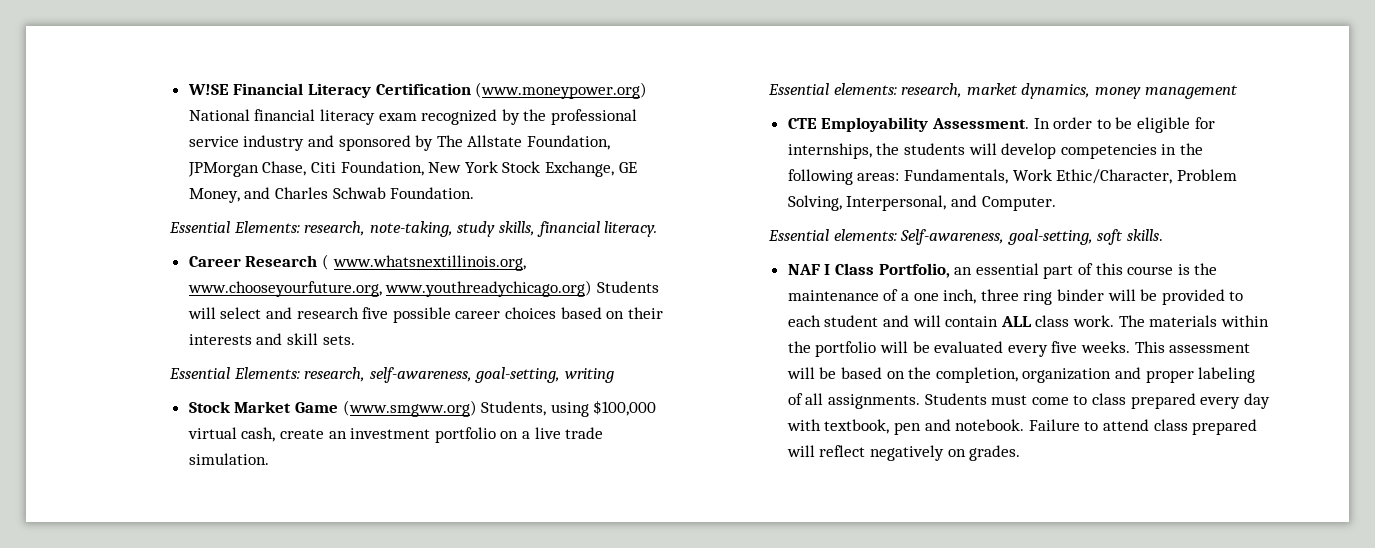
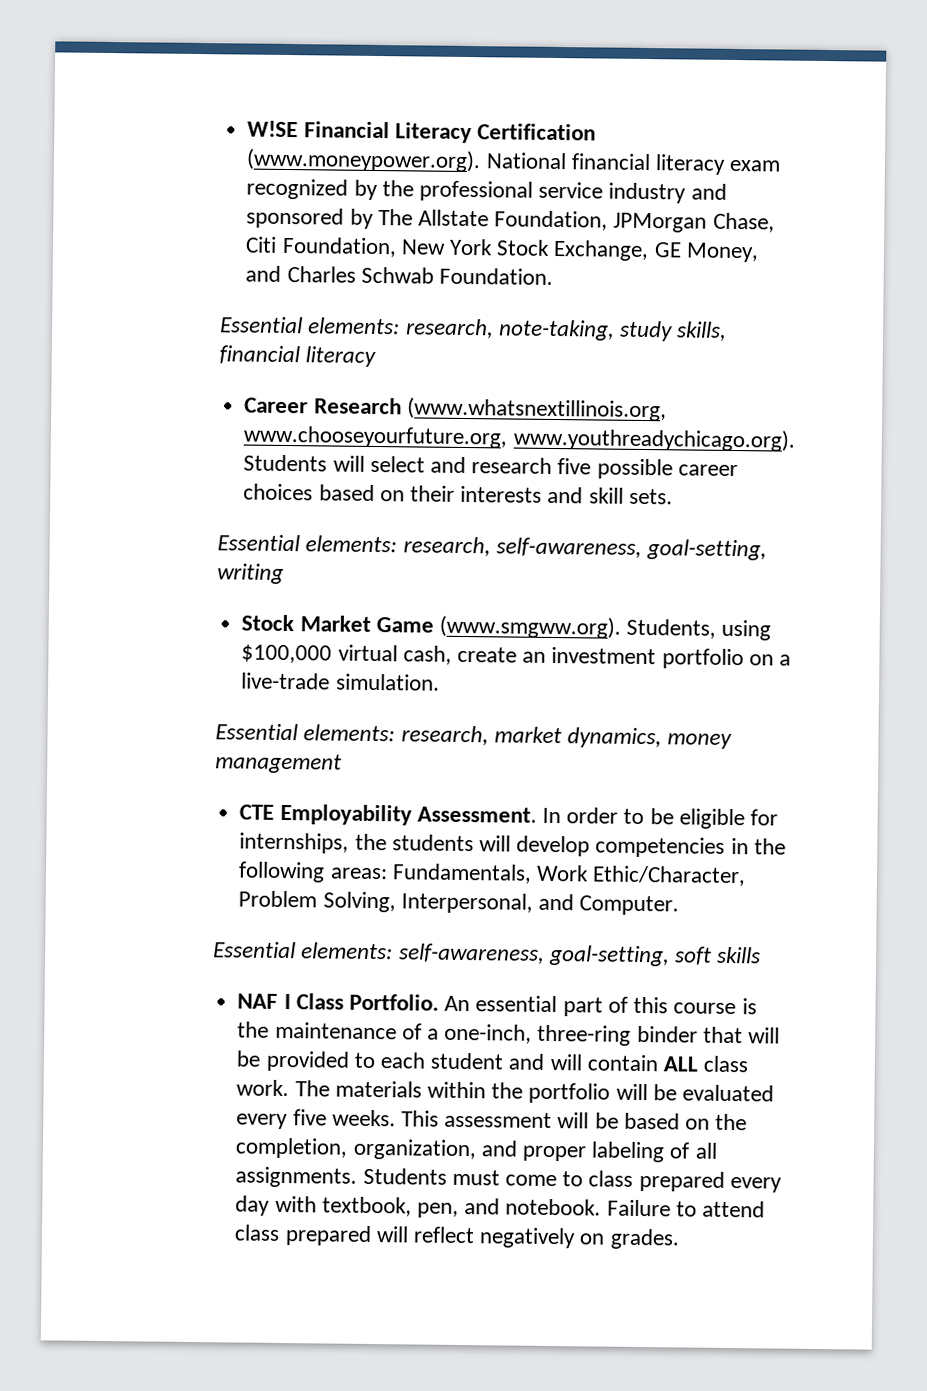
- W!SE Financial Literacy Certification (www.moneypower.org) National financial literacy exam recognized by the professional service industry and sponsored by The Allstate Foundation, JPMorgan Chase, Citi Foundation, New York Stock Exchange, GE Money, and Charles Schwab Foundation.
+ W!SE Financial Literacy Certification (www.moneypower.org). National financial literacy exam recognized by the professional service industry and sponsored by The Allstate Foundation, JPMorgan Chase, Citi Foundation, New York Stock Exchange, GE Money, and Charles Schwab Foundation.
- Essential Elements: research, note-taking, study skills, financial literacy.
+ Essential elements: research, note-taking, study skills, financial literacy
- Career Research ( www.whatsnextillinois.org, www.chooseyourfuture.org, www.youthreadychicago.org) Students will select and research five possible career choices based on their interests and skill sets.
+ Career Research (www.whatsnextillinois.org, www.chooseyourfuture.org, www.youthreadychicago.org). Students will select and research five possible career choices based on their interests and skill sets.
- Essential Elements: research, self-awareness, goal-setting, writing
+ Essential elements: research, self-awareness, goal-setting, writing
- Stock Market Game (www.smgww.org) Students, using $100,000 virtual cash, create an investment portfolio on a live trade simulation.
+ Stock Market Game (www.smgww.org). Students, using $100,000 virtual cash, create an investment portfolio on a live-trade simulation.
- Essential elements: Self-awareness, goal-setting, soft skills.
+ Essential elements: self-awareness, goal-setting, soft skills
- NAF I Class Portfolio, an essential part of this course is the maintenance of a one inch, three ring binder will be provided to each student and will contain ALL class work.
+ NAF I Class Portfolio. An essential part of this course is the maintenance of a one-inch, three-ring binder that will be provided to each student and will contain ALL class work.
- This assessment will be based on the completion, organization and proper labeling of all assignments.
+ This assessment will be based on the completion, organization, and proper labeling of all assignments.
- Students must come to class prepared every day with textbook, pen and notebook.
+ Students must come to class prepared every day with textbook, pen, and notebook.

